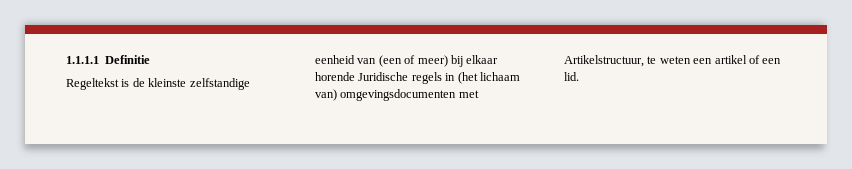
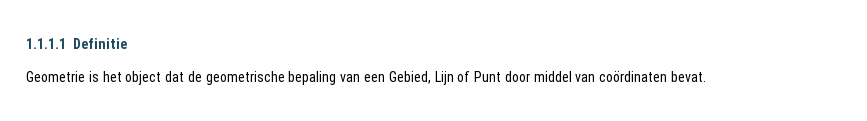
- Regeltekst is de kleinste zelfstandige eenheid van (een of meer) bij elkaar horende Juridische regels in (het lichaam van) omgevingsdocumenten met Artikelstructuur, te weten een artikel of een lid.
+ Geometrie is het object dat de geometrische bepaling van een Gebied, Lijn of Punt door middel van coördinaten bevat.

